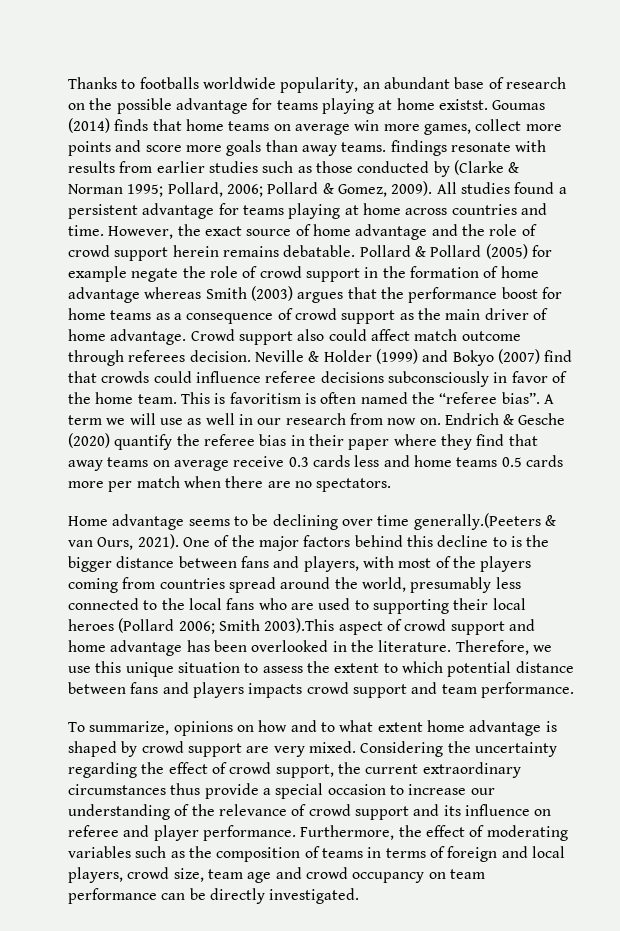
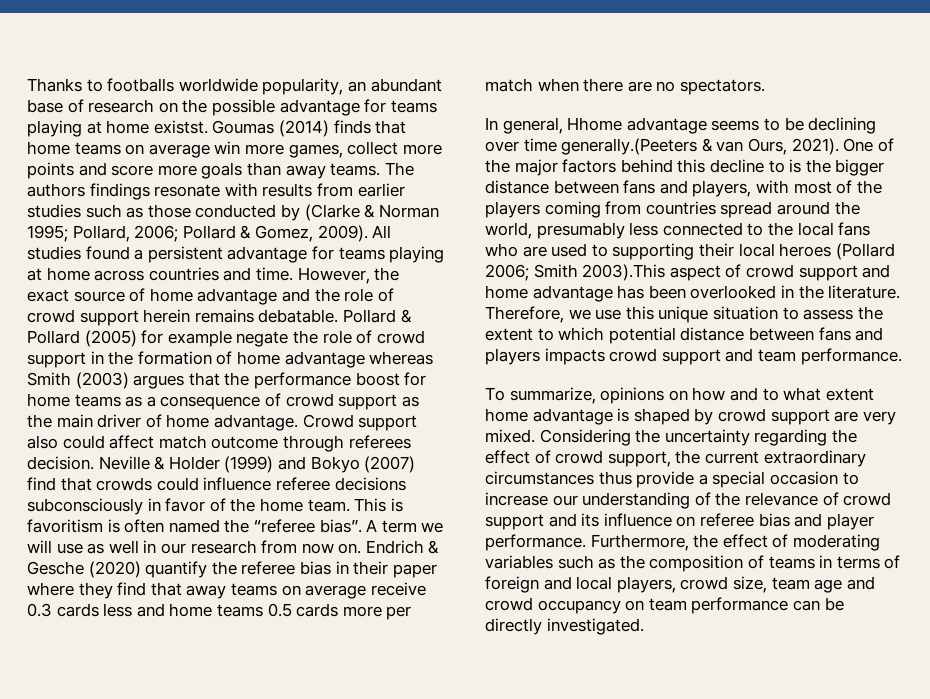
- Goumas (2014) finds that home teams on average win more games, collect more points and score more goals than away teams. findings resonate with results from earlier studies such as those conducted by (Clarke & Norman 1995; Pollard, 2006; Pollard & Gomez, 2009).
+ Goumas (2014) finds that home teams on average win more games, collect more points and score more goals than away teams. The authors findings resonate with results from earlier studies such as those conducted by (Clarke & Norman 1995; Pollard, 2006; Pollard & Gomez, 2009).
- Home advantage seems to be declining over time generally.(Peeters & van Ours, 2021).
+ In general, Hhome advantage seems to be declining over time generally.(Peeters & van Ours, 2021).
- Considering the uncertainty regarding the effect of crowd support, the current extraordinary circumstances thus provide a special occasion to increase our understanding of the relevance of crowd support and its influence on referee and player performance.
+ Considering the uncertainty regarding the effect of crowd support, the current extraordinary circumstances thus provide a special occasion to increase our understanding of the relevance of crowd support and its influence on referee bias and player performance.

